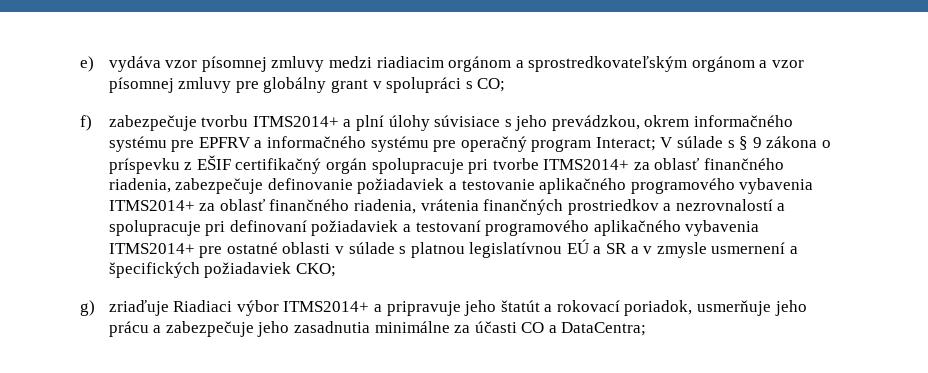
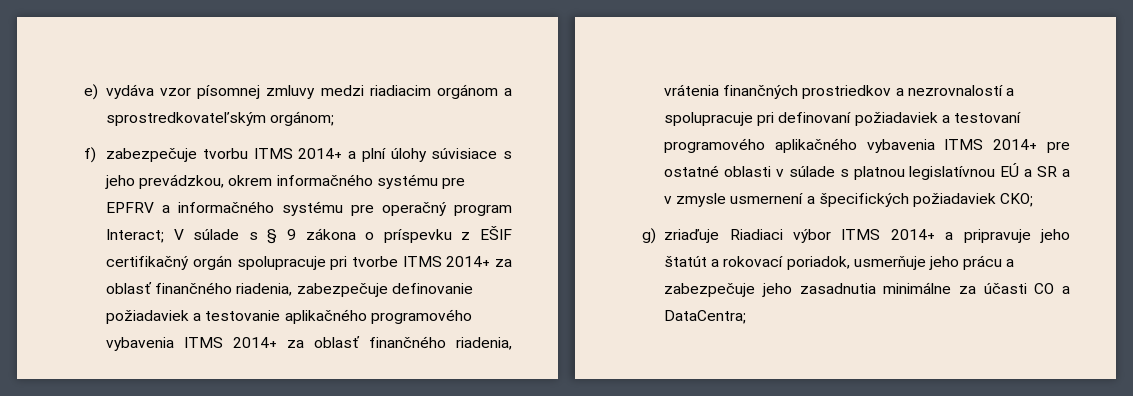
- e) vydáva vzor písomnej zmluvy medzi riadiacim orgánom a sprostredkovateľským orgánom a vzor písomnej zmluvy pre globálny grant v spolupráci s CO;
+ e) vydáva vzor písomnej zmluvy medzi riadiacim orgánom a sprostredkovateľským orgánom;
- f) zabezpečuje tvorbu ITMS2014+ a plní úlohy súvisiace s jeho prevádzkou, okrem informačného systému pre EPFRV a informačného systému pre operačný program Interact;
+ f) zabezpečuje tvorbu ITMS 2014+ a plní úlohy súvisiace s jeho prevádzkou, okrem informačného systému pre EPFRV a informačného systému pre operačný program Interact;
- V súlade s § 9 zákona o príspevku z EŠIF certifikačný orgán spolupracuje pri tvorbe ITMS2014+ za oblasť finančného riadenia, zabezpečuje definovanie požiadaviek a testovanie aplikačného programového vybavenia ITMS2014+ za oblasť finančného riadenia, vrátenia finančných prostriedkov a nezrovnalostí a spolupracuje pri definovaní požiadaviek a testovaní programového aplikačného vybavenia ITMS2014+ pre ostatné oblasti v súlade s platnou legislatívnou EÚ a SR a v zmysle usmernení a špecifických požiadaviek CKO;
+ V súlade s § 9 zákona o príspevku z EŠIF certifikačný orgán spolupracuje pri tvorbe ITMS 2014+ za oblasť finančného riadenia, zabezpečuje definovanie požiadaviek a testovanie aplikačného programového vybavenia ITMS 2014+ za oblasť finančného riadenia, vrátenia finančných prostriedkov a nezrovnalostí a spolupracuje pri definovaní požiadaviek a testovaní programového aplikačného vybavenia ITMS 2014+ pre ostatné oblasti v súlade s platnou legislatívnou EÚ a SR a v zmysle usmernení a špecifických požiadaviek CKO;
- g) zriaďuje Riadiaci výbor ITMS2014+ a pripravuje jeho štatút a rokovací poriadok, usmerňuje jeho prácu a zabezpečuje jeho zasadnutia minimálne za účasti CO a DataCentra;
+ g) zriaďuje Riadiaci výbor ITMS 2014+ a pripravuje jeho štatút a rokovací poriadok, usmerňuje jeho prácu a zabezpečuje jeho zasadnutia minimálne za účasti CO a DataCentra;

